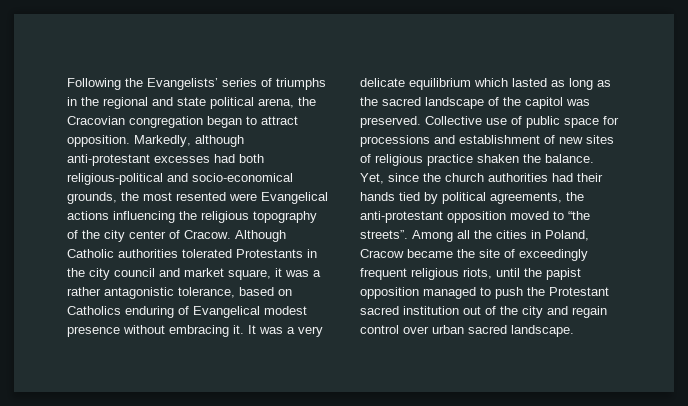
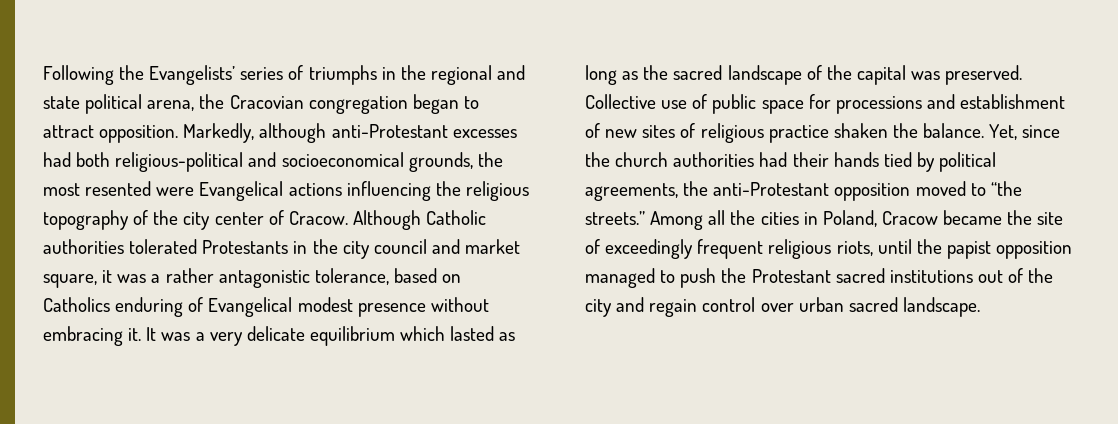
- Markedly, although anti-protestant excesses had both religious-political and socio-economical grounds, the most resented were Evangelical actions influencing the religious topography of the city center of Cracow.
+ Markedly, although anti-Protestant excesses had both religious-political and socioeconomical grounds, the most resented were Evangelical actions influencing the religious topography of the city center of Cracow.
- It was a very delicate equilibrium which lasted as long as the sacred landscape of the capitol was preserved.
+ It was a very delicate equilibrium which lasted as long as the sacred landscape of the capital was preserved.
- Yet, since the church authorities had their hands tied by political agreements, the anti-protestant opposition moved to “the streets”.
+ Yet, since the church authorities had their hands tied by political agreements, the anti-Protestant opposition moved to “the streets.”
- Among all the cities in Poland, Cracow became the site of exceedingly frequent religious riots, until the papist opposition managed to push the Protestant sacred institution out of the city and regain control over urban sacred landscape.
+ Among all the cities in Poland, Cracow became the site of exceedingly frequent religious riots, until the papist opposition managed to push the Protestant sacred institutions out of the city and regain control over urban sacred landscape.

